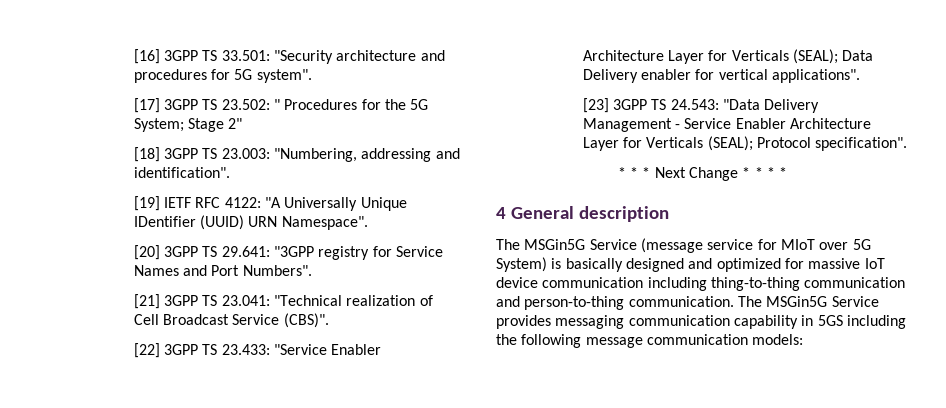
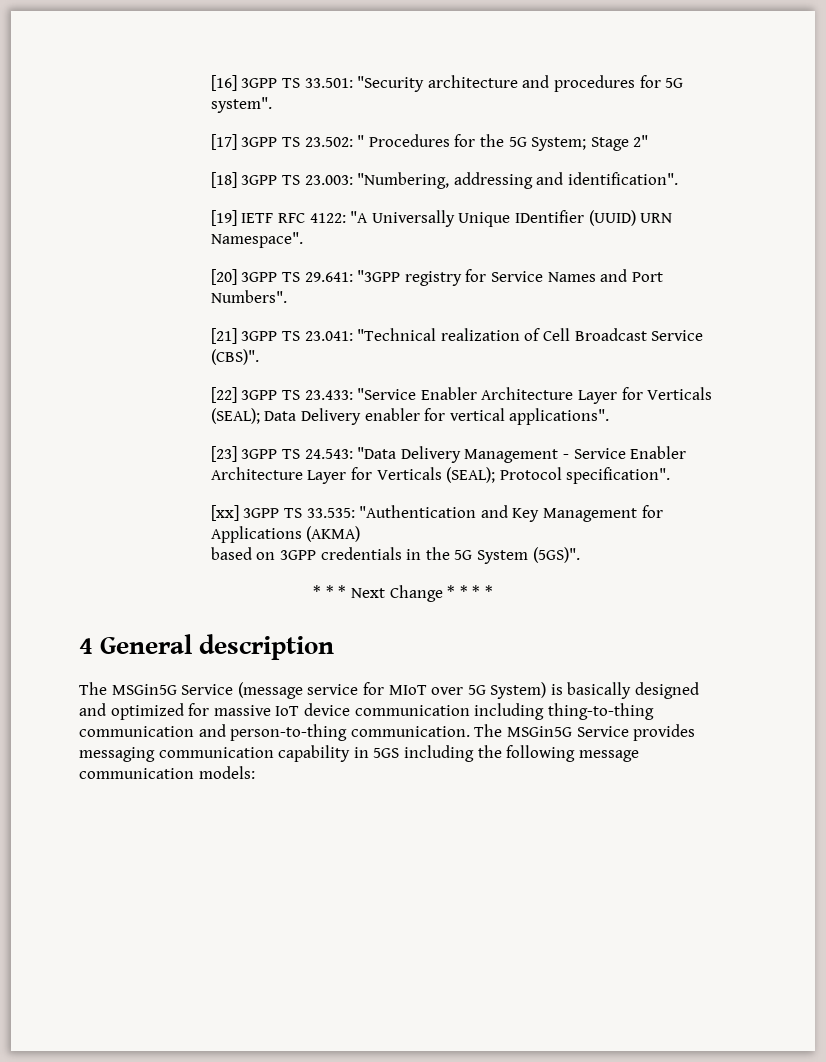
+ [xx] 3GPP TS 33.535: "Authentication and Key Management for Applications (AKMA)
+ based on 3GPP credentials in the 5G System (5GS)".

